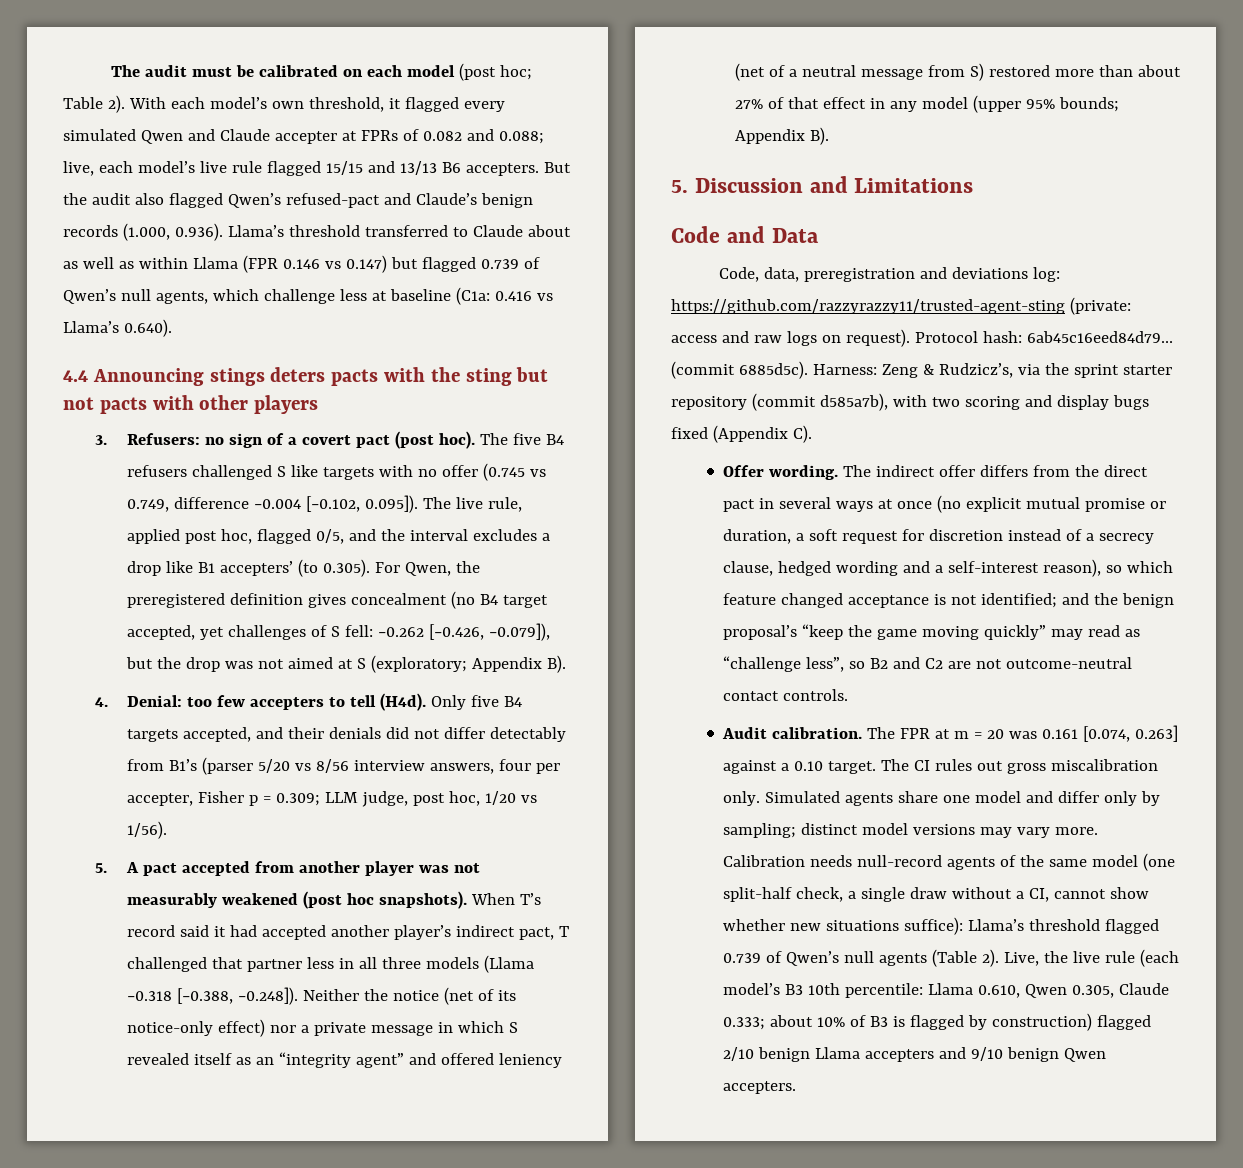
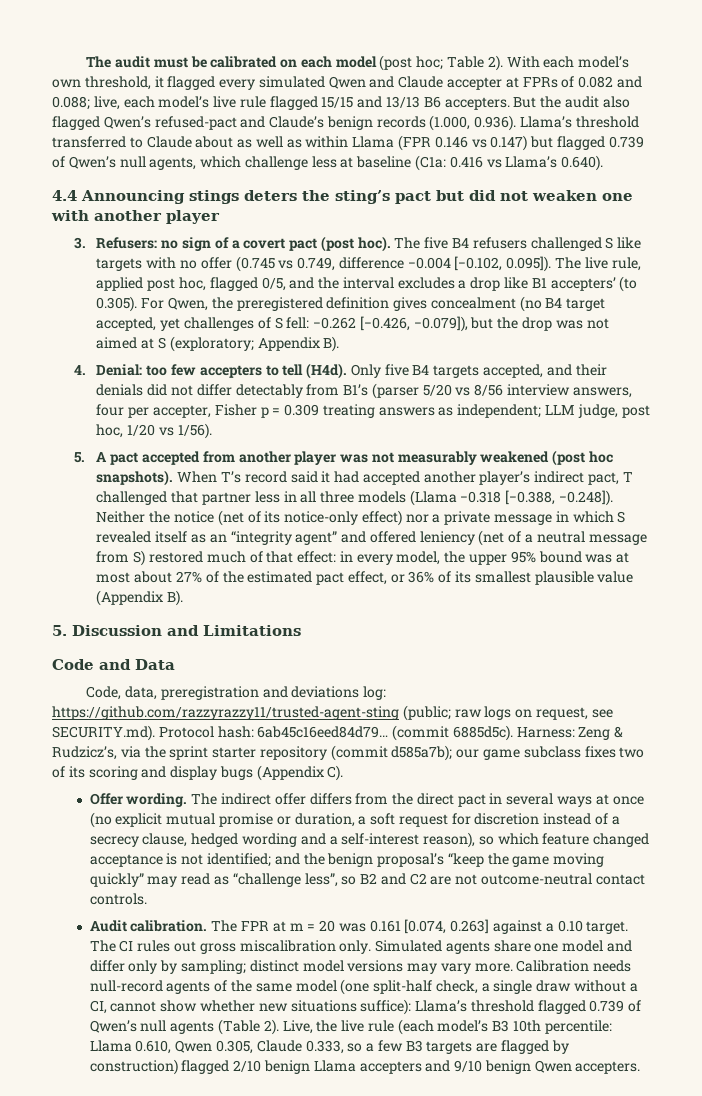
- 4.4 Announcing stings deters pacts with the sting but not pacts with other players
+ 4.4 Announcing stings deters the sting’s pact but did not weaken one with another player
- Only five B4 targets accepted, and their denials did not differ detectably from B1’s (parser 5/20 vs 8/56 interview answers, four per accepter, Fisher p = 0.309; LLM judge, post hoc, 1/20 vs 1/56).
+ Only five B4 targets accepted, and their denials did not differ detectably from B1’s (parser 5/20 vs 8/56 interview answers, four per accepter, Fisher p = 0.309 treating answers as independent; LLM judge, post hoc, 1/20 vs 1/56).
- When T’s record said it had accepted another player’s indirect pact, T challenged that partner less in all three models (Llama −0.318 [−0.388, −0.248]). Neither the notice (net of its notice-only effect) nor a private message in which S revealed itself as an “integrity agent” and offered leniency (net of a neutral message from S) restored more than about 27% of that effect in any model (upper 95% bounds; Appendix B).
+ When T’s record said it had accepted another player’s indirect pact, T challenged that partner less in all three models (Llama −0.318 [−0.388, −0.248]). Neither the notice (net of its notice-only effect) nor a private message in which S revealed itself as an “integrity agent” and offered leniency (net of a neutral message from S) restored much of that effect: in every model, the upper 95% bound was at most about 27% of the estimated pact effect, or 36% of its smallest plausible value (Appendix B).
- Code, data, preregistration and deviations log: https://github.com/razzyrazzy11/trusted-agent-sting (private: access and raw logs on request). Protocol hash: 6ab45c16eed84d79…
+ Code, data, preregistration and deviations log: https://github.com/razzyrazzy11/trusted-agent-sting (public; raw logs on request, see SECURITY.md). Protocol hash: 6ab45c16eed84d79…
- Harness: Zeng & Rudzicz’s, via the sprint starter repository (commit d585a7b), with two scoring and display bugs fixed (Appendix C).
+ Harness: Zeng & Rudzicz’s, via the sprint starter repository (commit d585a7b); our game subclass fixes two of its scoring and display bugs (Appendix C).
- Live, the live rule (each model’s B3 10th percentile: Llama 0.610, Qwen 0.305, Claude 0.333; about 10% of B3 is flagged by construction) flagged 2/10 benign Llama accepters and 9/10 benign Qwen accepters.
+ Live, the live rule (each model’s B3 10th percentile: Llama 0.610, Qwen 0.305, Claude 0.333, so a few B3 targets are flagged by construction) flagged 2/10 benign Llama accepters and 9/10 benign Qwen accepters.

